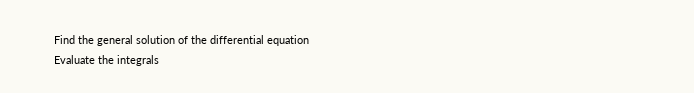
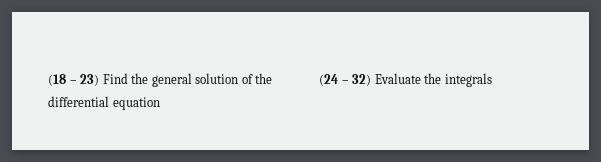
- Find the general solution of the differential equation
+ (18 – 23) Find the general solution of the differential equation
- Evaluate the integrals
+ (24 – 32) Evaluate the integrals

